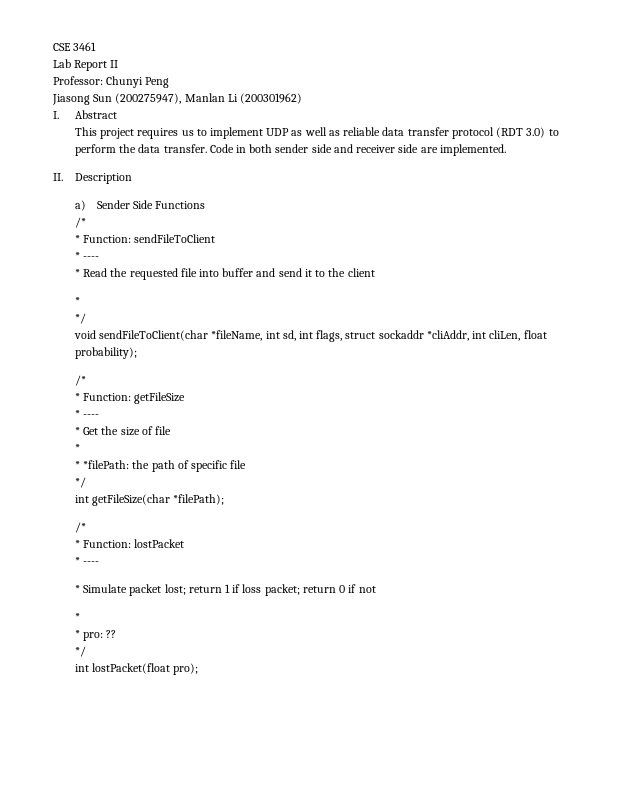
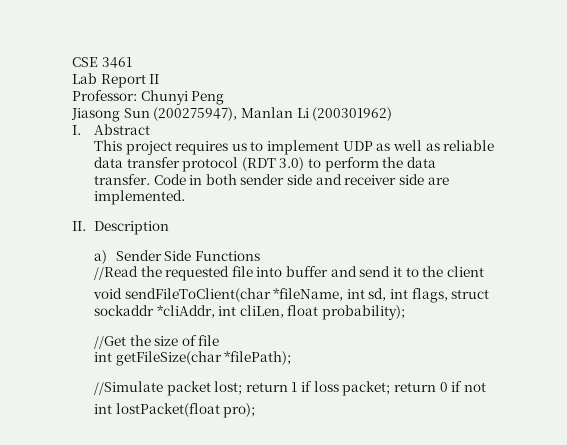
  a) Sender Side Functions
- /*
- * Function: sendFileToClient
- * ----
- * Read the requested file into buffer and send it to the client
- *
- */
+ //Read the requested file into buffer and send it to the client
  void sendFileToClient(char *fileName, int sd, int flags, struct sockaddr *cliAddr, int cliLen, float probability);
- /*
- * Function: getFileSize
- * ----
- * Get the size of file
- *
- * *filePath: the path of specific file
- */
+ //Get the size of file
  int getFileSize(char *filePath);
- /*
- * Function: lostPacket
- * ----
- * Simulate packet lost; return 1 if loss packet; return 0 if not
- *
- * pro: ??
- */
+ //Simulate packet lost; return 1 if loss packet; return 0 if not

